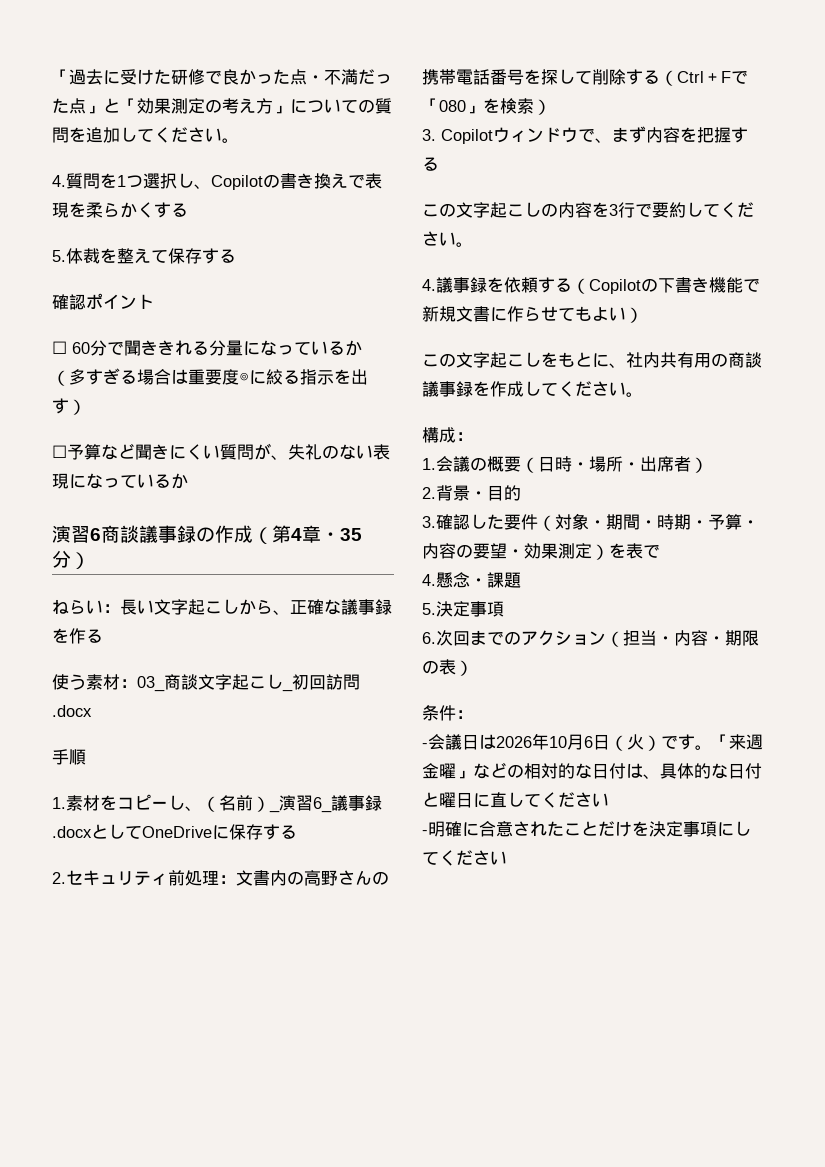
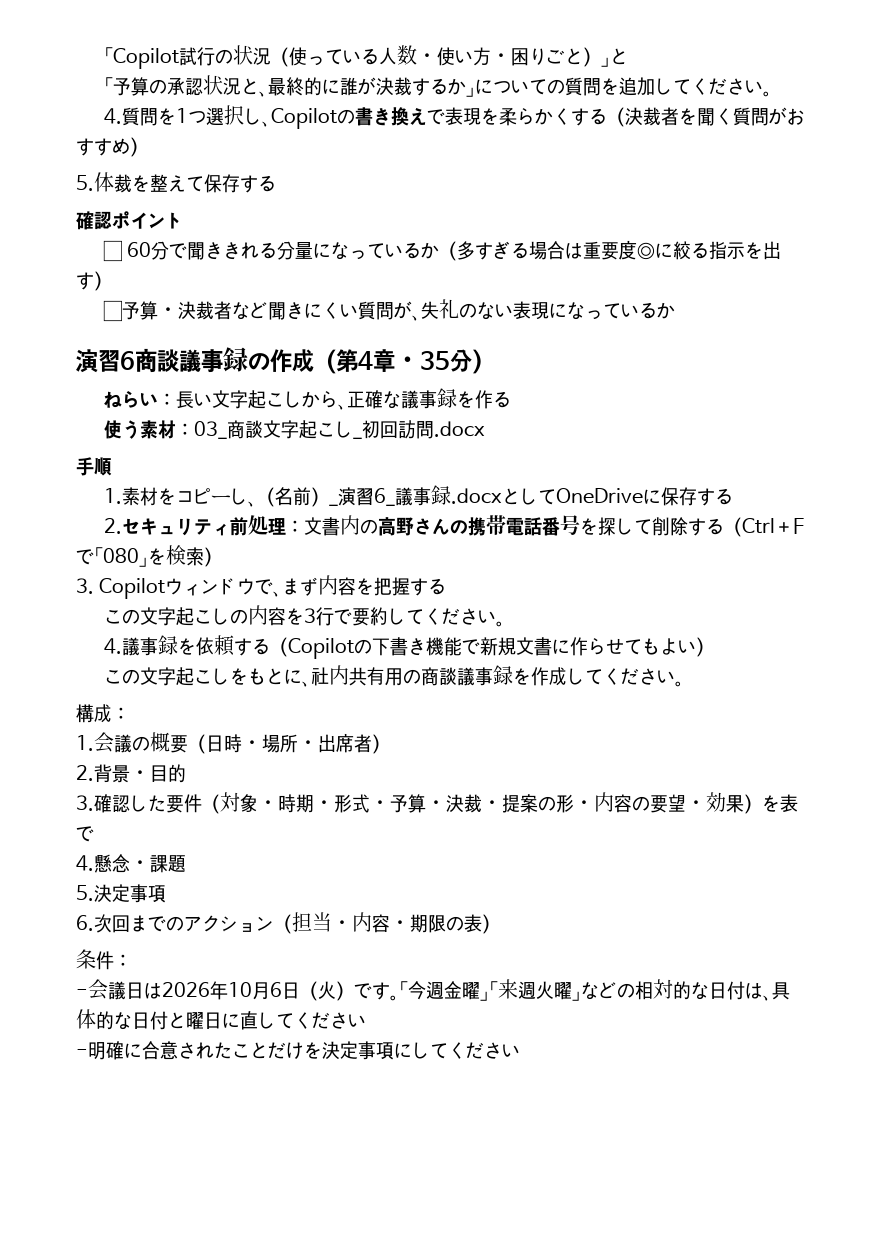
- 「過去に受けた研修で良かった点・不満だった点」と「効果測定の考え方」についての質問を追加してください。
+ 「Copilot試行の状況（使っている人数・使い方・困りごと）」と
+ 「予算の承認状況と、最終的に誰が決裁するか」についての質問を追加してください。
- 4.質問を1つ選択し、Copilotの書き換えで表現を柔らかくする
+ 4.質問を1つ選択し、Copilotの書き換えで表現を柔らかくする（決裁者を聞く質問がおすすめ）
- ☐予算など聞きにくい質問が、失礼のない表現になっているか
+ ☐予算・決裁者など聞きにくい質問が、失礼のない表現になっているか
- 3.確認した要件（対象・期間・時期・予算・内容の要望・効果測定）を表で
+ 3.確認した要件（対象・時期・形式・予算・決裁・提案の形・内容の要望・効果）を表で
- 「来週金曜」などの相対的な日付は、具体的な日付と曜日に直してください
+ 「今週金曜」「来週火曜」などの相対的な日付は、具体的な日付と曜日に直してください

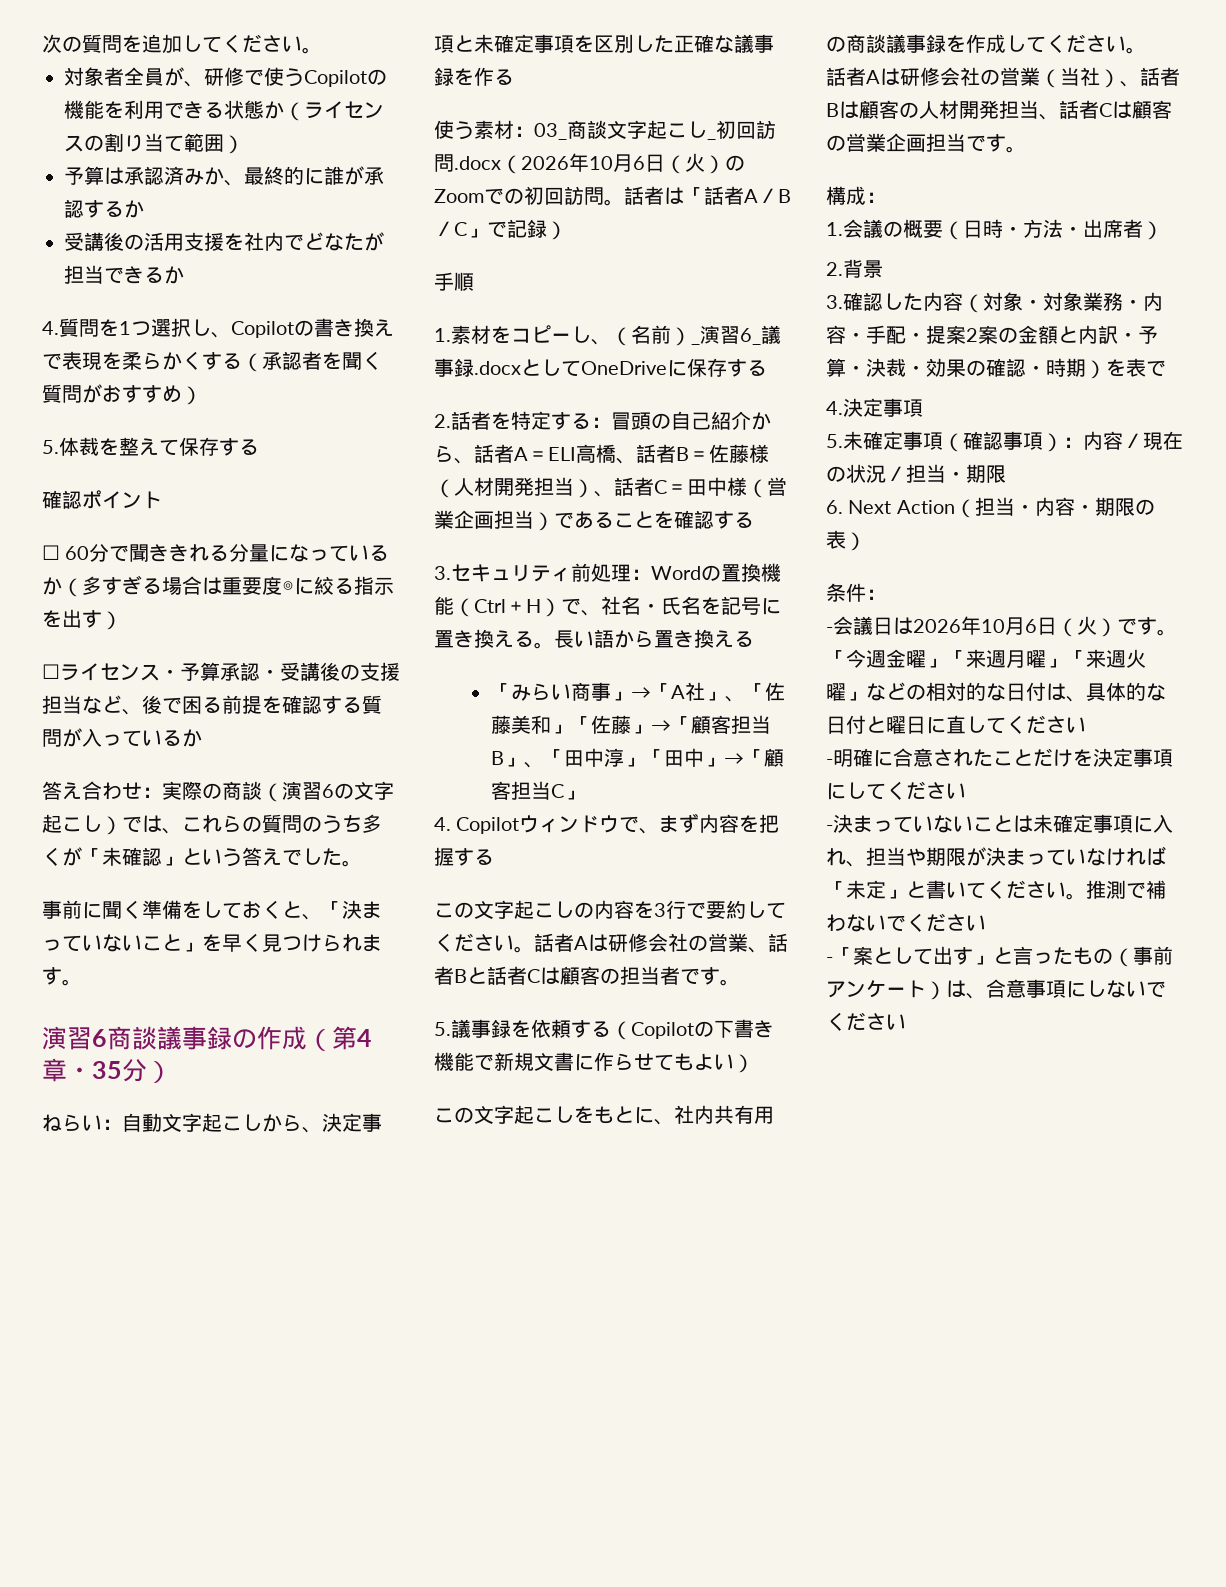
- 「Copilot試行の状況（使っている人数・使い方・困りごと）」と
- 「予算の承認状況と、最終的に誰が決裁するか」についての質問を追加してください。
+ 次の質問を追加してください。
+ 対象者全員が、研修で使うCopilotの機能を利用できる状態か（ライセンスの割り当て範囲）
+ 予算は承認済みか、最終的に誰が承認するか
+ 受講後の活用支援を社内でどなたが担当できるか
- 4.質問を1つ選択し、Copilotの書き換えで表現を柔らかくする（決裁者を聞く質問がおすすめ）
+ 4.質問を1つ選択し、Copilotの書き換えで表現を柔らかくする（承認者を聞く質問がおすすめ）
- ☐予算・決裁者など聞きにくい質問が、失礼のない表現になっているか
+ ☐ライセンス・予算承認・受講後の支援担当など、後で困る前提を確認する質問が入っているか
+ 答え合わせ：実際の商談（演習6の文字起こし）では、これらの質問のうち多くが「未確認」という答えでした。
+ 事前に聞く準備をしておくと、「決まっていないこと」を早く見つけられます。
- ねらい：長い文字起こしから、正確な議事録を作る
+ ねらい：自動文字起こしから、決定事項と未確定事項を区別した正確な議事録を作る
- 使う素材：03_商談文字起こし_初回訪問.docx
+ 使う素材：03_商談文字起こし_初回訪問.docx（2026年10月6日（火）のZoomでの初回訪問。話者は「話者A／B／C」で記録）
- 2.セキュリティ前処理：文書内の高野さんの携帯電話番号を探して削除する（Ctrl＋Fで「080」を検索）
- 3. Copilotウィンドウで、まず内容を把握する
+ 2.話者を特定する：冒頭の自己紹介から、話者A＝ELI高橋、話者B＝佐藤様（人材開発担当）、話者C＝田中様（営業企画担当）であることを確認する
+ 3.セキュリティ前処理：Wordの置換機能（Ctrl＋H）で、社名・氏名を記号に置き換える。長い語から置き換える
+ 「みらい商事」→「A社」、「佐藤美和」「佐藤」→「顧客担当B」、「田中淳」「田中」→「顧客担当C」
+ 4. Copilotウィンドウで、まず内容を把握する
- この文字起こしの内容を3行で要約してください。
- 4.議事録を依頼する（Copilotの下書き機能で新規文書に作らせてもよい）
+ この文字起こしの内容を3行で要約してください。話者Aは研修会社の営業、話者Bと話者Cは顧客の担当者です。
+ 5.議事録を依頼する（Copilotの下書き機能で新規文書に作らせてもよい）
+ 話者Aは研修会社の営業（当社）、話者Bは顧客の人材開発担当、話者Cは顧客の営業企画担当です。
- 1.会議の概要（日時・場所・出席者）
+ 1.会議の概要（日時・方法・出席者）
- 2.背景・目的
+ 2.背景
- 3.確認した要件（対象・時期・形式・予算・決裁・提案の形・内容の要望・効果）を表で
+ 3.確認した内容（対象・対象業務・内容・手配・提案2案の金額と内訳・予算・決裁・効果の確認・時期）を表で
- 4.懸念・課題
- 5.決定事項
+ 4.決定事項
- 6.次回までのアクション（担当・内容・期限の表）
+ 5.未確定事項（確認事項）：内容／現在の状況／担当・期限
+ 6. Next Action（担当・内容・期限の表）
- 「今週金曜」「来週火曜」などの相対的な日付は、具体的な日付と曜日に直してください
+ 「今週金曜」「来週月曜」「来週火曜」などの相対的な日付は、具体的な日付と曜日に直してください
+ -決まっていないことは未確定事項に入れ、担当や期限が決まっていなければ「未定」と書いてください。推測で補わないでください
+ -「案として出す」と言ったもの（事前アンケート）は、合意事項にしないでください

